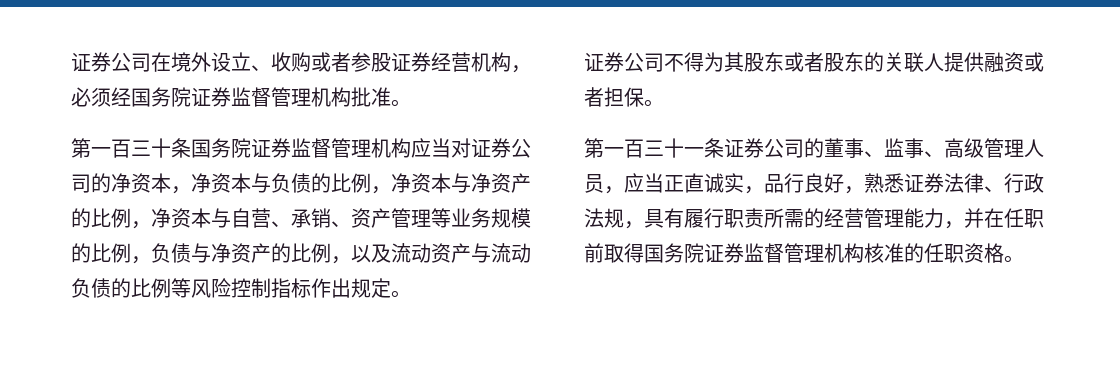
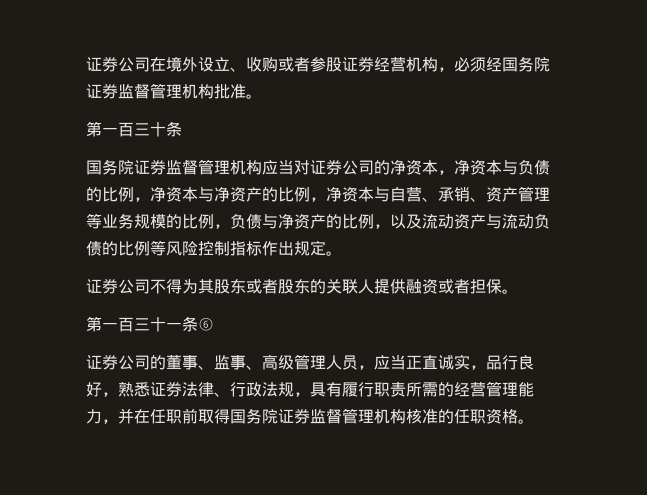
- 第一百三十条国务院证券监督管理机构应当对证券公司的净资本，净资本与负债的比例，净资本与净资产的比例，净资本与自营、承销、资产管理等业务规模的比例，负债与净资产的比例，以及流动资产与流动负债的比例等风险控制指标作出规定。
+ 第一百三十条
+ 国务院证券监督管理机构应当对证券公司的净资本，净资本与负债的比例，净资本与净资产的比例，净资本与自营、承销、资产管理等业务规模的比例，负债与净资产的比例，以及流动资产与流动负债的比例等风险控制指标作出规定。
- 第一百三十一条证券公司的董事、监事、高级管理人员，应当正直诚实，品行良好，熟悉证券法律、行政法规，具有履行职责所需的经营管理能力，并在任职前取得国务院证券监督管理机构核准的任职资格。
+ 第一百三十一条⑥
+ 证券公司的董事、监事、高级管理人员，应当正直诚实，品行良好，熟悉证券法律、行政法规，具有履行职责所需的经营管理能力，并在任职前取得国务院证券监督管理机构核准的任职资格。

